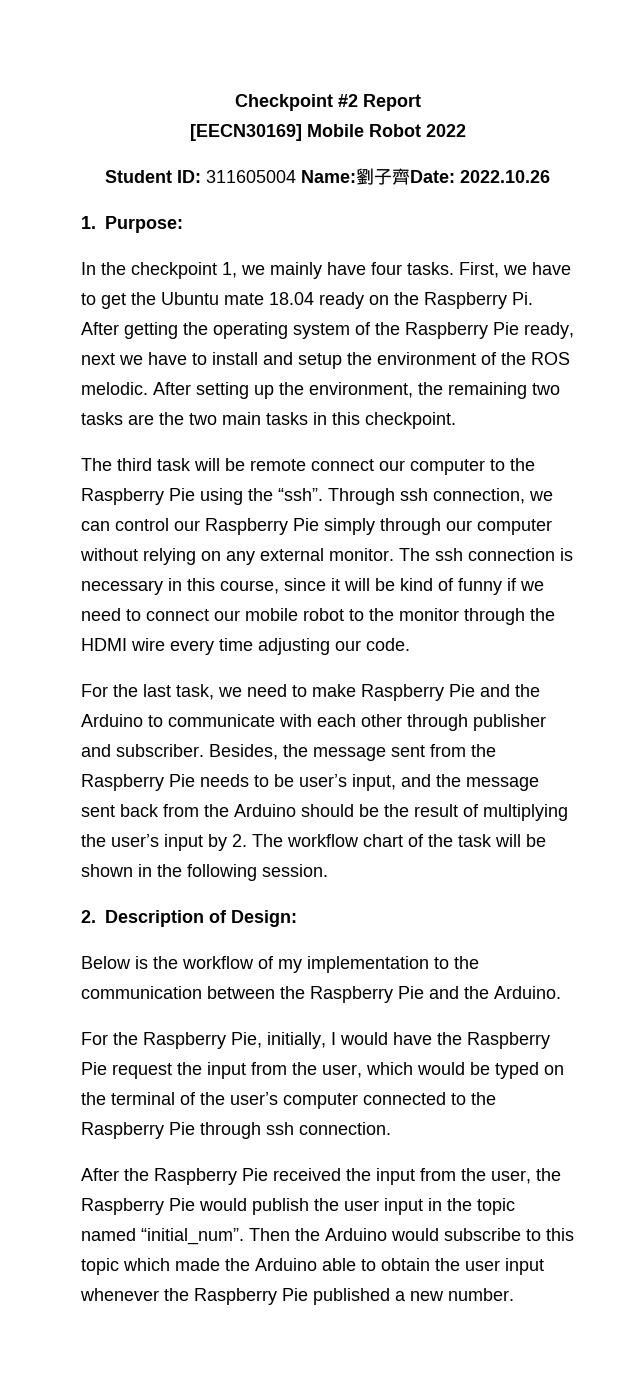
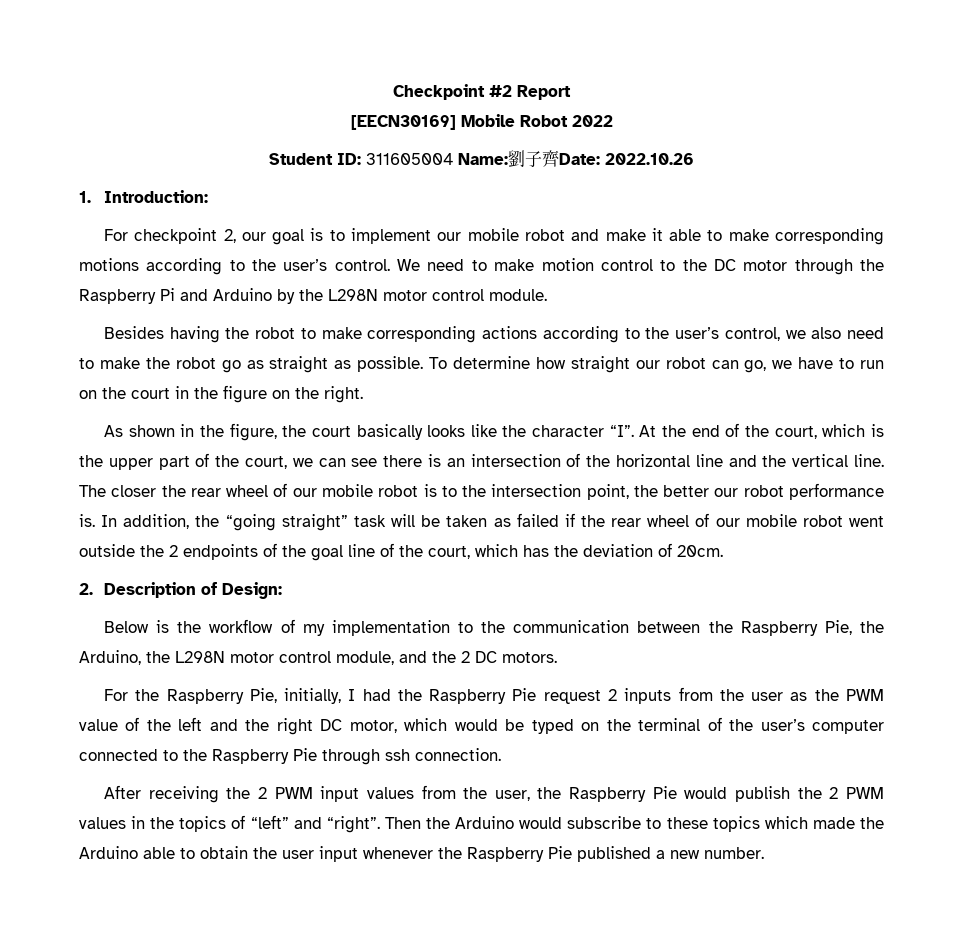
- 1. Purpose:
- In the checkpoint 1, we mainly have four tasks. First, we have to get the Ubuntu mate 18.04 ready on the Raspberry Pi. After getting the operating system of the Raspberry Pie ready, next we have to install and setup the environment of the ROS melodic. After setting up the environment, the remaining two tasks are the two main tasks in this checkpoint.
- The third task will be remote connect our computer to the Raspberry Pie using the “ssh”. Through ssh connection, we can control our Raspberry Pie simply through our computer without relying on any external monitor. The ssh connection is necessary in this course, since it will be kind of funny if we need to connect our mobile robot to the monitor through the HDMI wire every time adjusting our code.
- For the last task, we need to make Raspberry Pie and the Arduino to communicate with each other through publisher and subscriber. Besides, the message sent from the Raspberry Pie needs to be user’s input, and the message sent back from the Arduino should be the result of multiplying the user’s input by 2. The workflow chart of the task will be shown in the following session.
+ 1. Introduction:
+ For checkpoint 2, our goal is to implement our mobile robot and make it able to make corresponding motions according to the user’s control. We need to make motion control to the DC motor through the Raspberry Pi and Arduino by the L298N motor control module.
+ Besides having the robot to make corresponding actions according to the user’s control, we also need to make the robot go as straight as possible. To determine how straight our robot can go, we have to run on the court in the figure on the right.
+ As shown in the figure, the court basically looks like the character “I”. At the end of the court, which is the upper part of the court, we can see there is an intersection of the horizontal line and the vertical line. The closer the rear wheel of our mobile robot is to the intersection point, the better our robot performance is. In addition, the “going straight” task will be taken as failed if the rear wheel of our mobile robot went outside the 2 endpoints of the goal line of the court, which has the deviation of 20cm.
- Below is the workflow of my implementation to the communication between the Raspberry Pie and the Arduino.
+ Below is the workflow of my implementation to the communication between the Raspberry Pie, the Arduino, the L298N motor control module, and the 2 DC motors.
- For the Raspberry Pie, initially, I would have the Raspberry Pie request the input from the user, which would be typed on the terminal of the user’s computer connected to the Raspberry Pie through ssh connection.
+ For the Raspberry Pie, initially, I had the Raspberry Pie request 2 inputs from the user as the PWM value of the left and the right DC motor, which would be typed on the terminal of the user’s computer connected to the Raspberry Pie through ssh connection.
- After the Raspberry Pie received the input from the user, the Raspberry Pie would publish the user input in the topic named “initial_num”.
+ After receiving the 2 PWM input values from the user, the Raspberry Pie would publish the 2 PWM values in the topics of “left” and “right”.
- Then the Arduino would subscribe to this topic which made the Arduino able to obtain the user input whenever the Raspberry Pie published a new number.
+ Then the Arduino would subscribe to these topics which made the Arduino able to obtain the user input whenever the Raspberry Pie published a new number.

